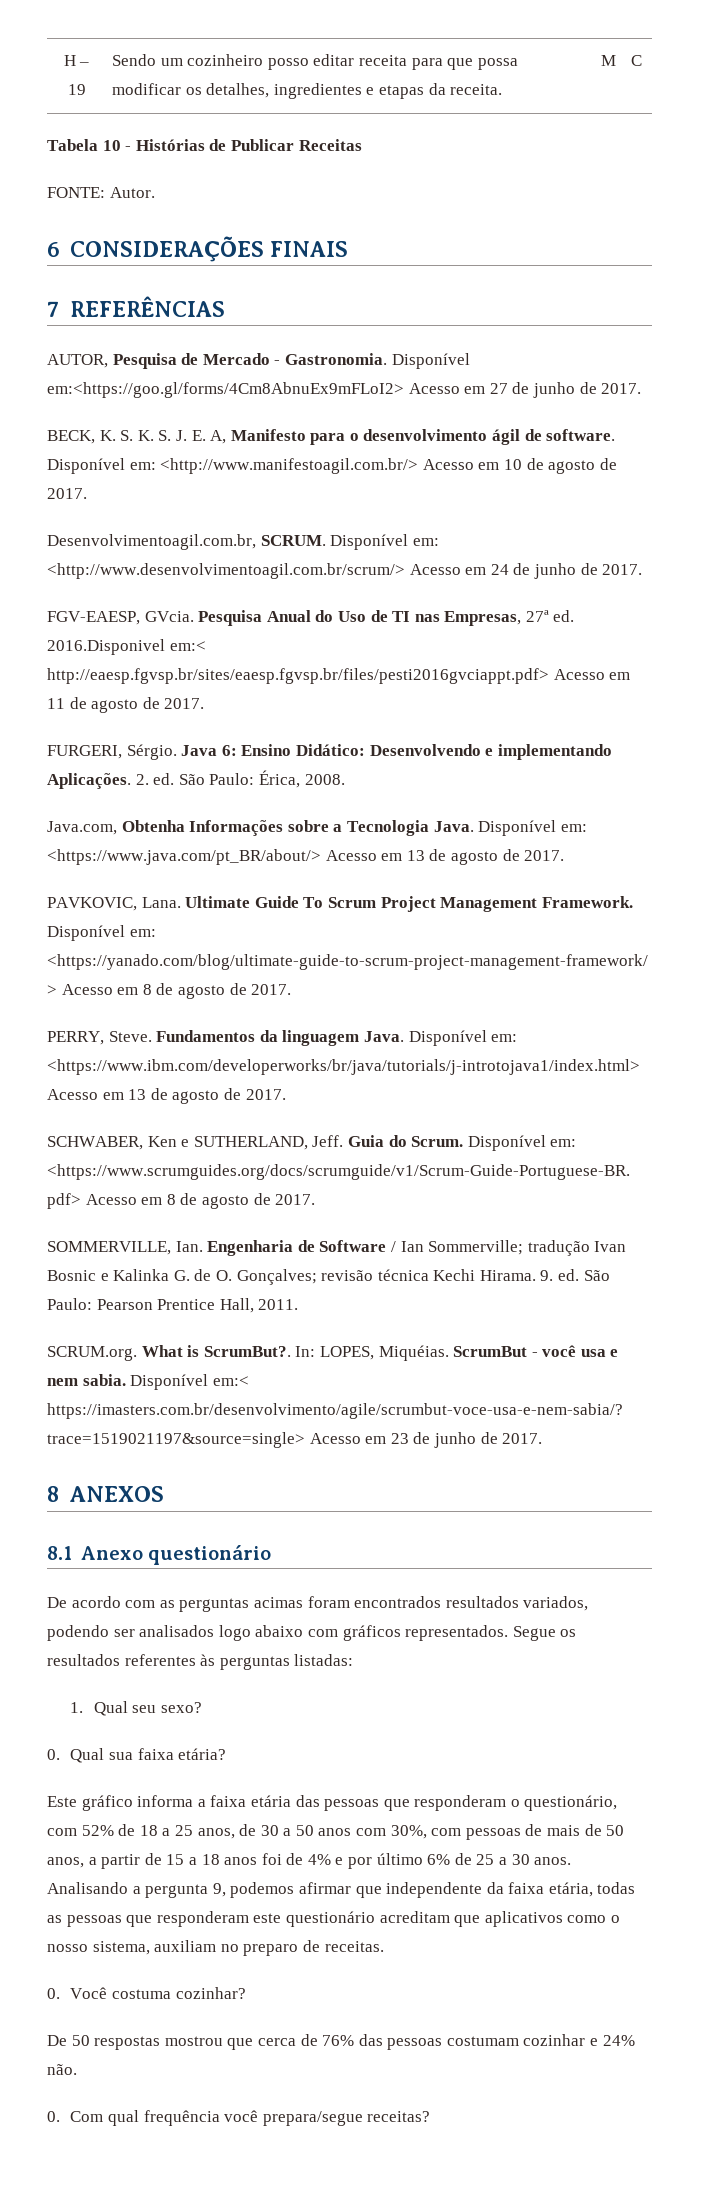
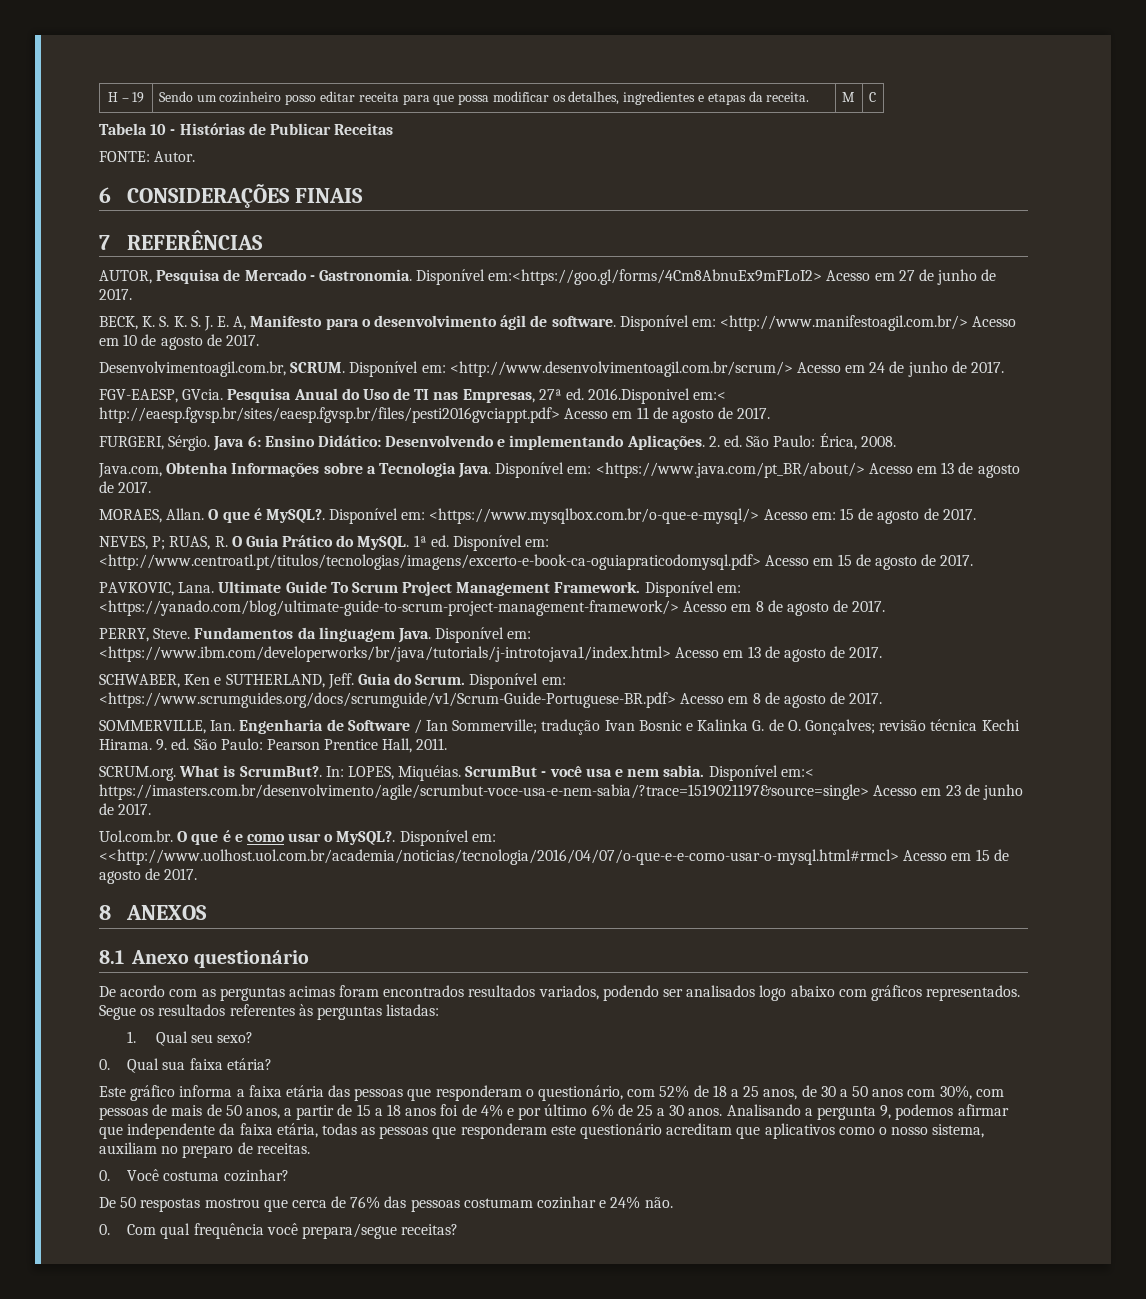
+ MORAES, Allan. O que é MySQL?. Disponível em: <https://www.mysqlbox.com.br/o-que-e-mysql/> Acesso em: 15 de agosto de 2017.
+ NEVES, P; RUAS, R. O Guia Prático do MySQL. 1ª ed. Disponível em: <http://www.centroatl.pt/titulos/tecnologias/imagens/excerto-e-book-ca-oguiapraticodomysql.pdf> Acesso em 15 de agosto de 2017.
+ Uol.com.br. O que é e como usar o MySQL?. Disponível em: <<http://www.uolhost.uol.com.br/academia/noticias/tecnologia/2016/04/07/o-que-e-e-como-usar-o-mysql.html#rmcl> Acesso em 15 de agosto de 2017.

